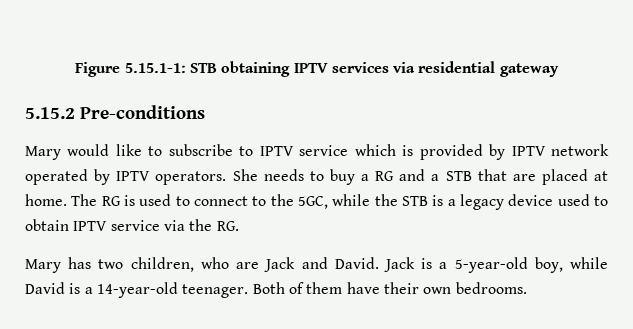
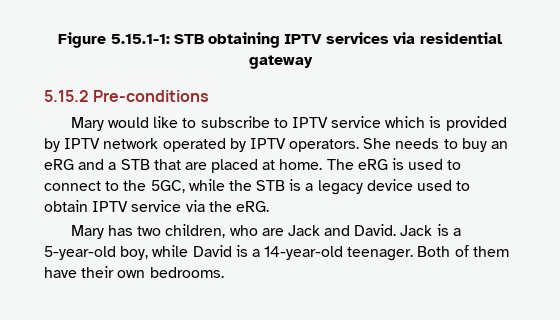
- She needs to buy a RG and a STB that are placed at home.
+ She needs to buy an eRG and a STB that are placed at home.
- The RG is used to connect to the 5GC, while the STB is a legacy device used to obtain IPTV service via the RG.
+ The eRG is used to connect to the 5GC, while the STB is a legacy device used to obtain IPTV service via the eRG.

